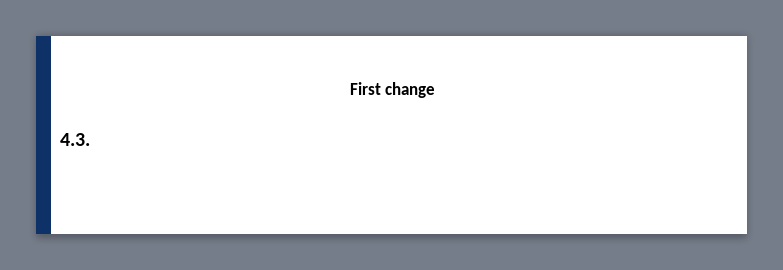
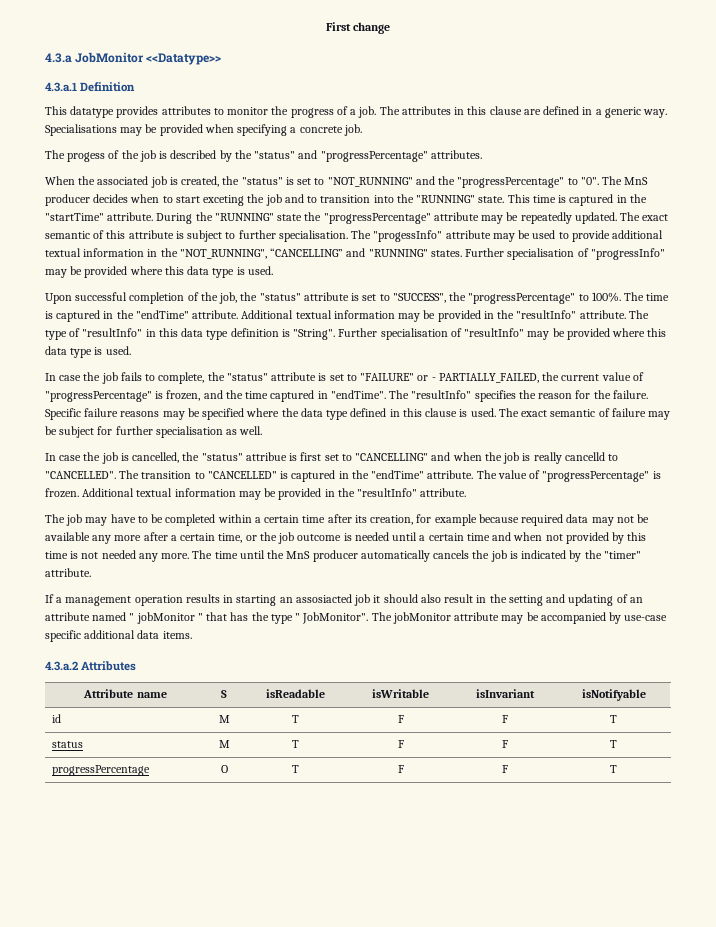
- 4.3.
+ 4.3.a JobMonitor <<Datatype>>
+ 4.3.a.1 Definition
+ This datatype provides attributes to monitor the progress of a job. The attributes in this clause are defined in a generic way. Specialisations may be provided when specifying a concrete job.
+ The progess of the job is described by the "status" and "progressPercentage" attributes.
+ When the associated job is created, the "status" is set to "NOT_RUNNING" and the "progressPercentage" to "0". The MnS producer decides when to start exceting the job and to transition into the "RUNNING" state. This time is captured in the "startTime" attribute. During the "RUNNING" state the "progressPercentage" attribute may be repeatedly updated. The exact semantic of this attribute is subject to further specialisation. The "progessInfo" attribute may be used to provide additional textual information in the "NOT_RUNNING", “CANCELLING” and "RUNNING" states. Further specialisation of "progressInfo" may be provided where this data type is used.
+ Upon successful completion of the job, the "status" attribute is set to "SUCCESS", the "progressPercentage" to 100%. The time is captured in the "endTime" attribute. Additional textual information may be provided in the "resultInfo" attribute. The type of "resultInfo" in this data type definition is "String". Further specialisation of "resultInfo" may be provided where this data type is used.
+ In case the job fails to complete, the "status" attribute is set to "FAILURE" or - PARTIALLY_FAILED, the current value of "progressPercentage" is frozen, and the time captured in "endTime". The "resultInfo" specifies the reason for the failure. Specific failure reasons may be specified where the data type defined in this clause is used. The exact semantic of failure may be subject for further specialisation as well.
+ In case the job is cancelled, the "status" attribue is first set to "CANCELLING" and when the job is really cancelld to "CANCELLED". The transition to "CANCELLED" is captured in the "endTime" attribute. The value of "progressPercentage" is frozen. Additional textual information may be provided in the "resultInfo" attribute.
+ The job may have to be completed within a certain time after its creation, for example because required data may not be available any more after a certain time, or the job outcome is needed until a certain time and when not provided by this time is not needed any more. The time until the MnS producer automatically cancels the job is indicated by the "timer" attribute.
+ If a management operation results in starting an assosiacted job it should also result in the setting and updating of an attribute named " jobMonitor " that has the type " JobMonitor". The jobMonitor attribute may be accompanied by use-case specific additional data items.
+ 4.3.a.2 Attributes
+ Attribute name | S | isReadable | isWritable | isInvariant | isNotifyable
+ id | M | T | F | F | T
+ status | M | T | F | F | T
+ progressPercentage | O | T | F | F | T

